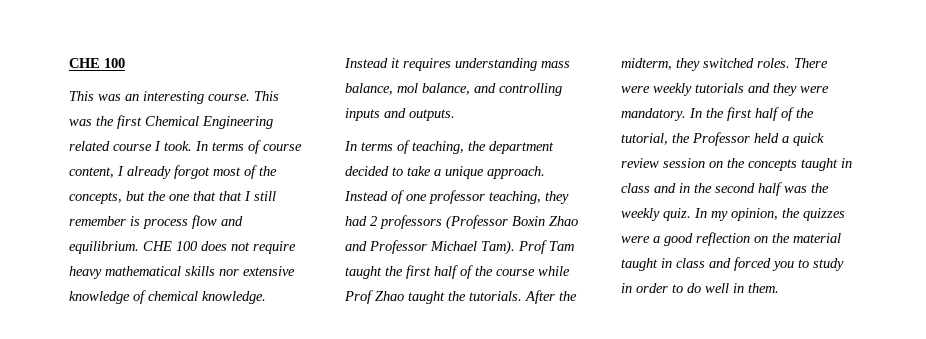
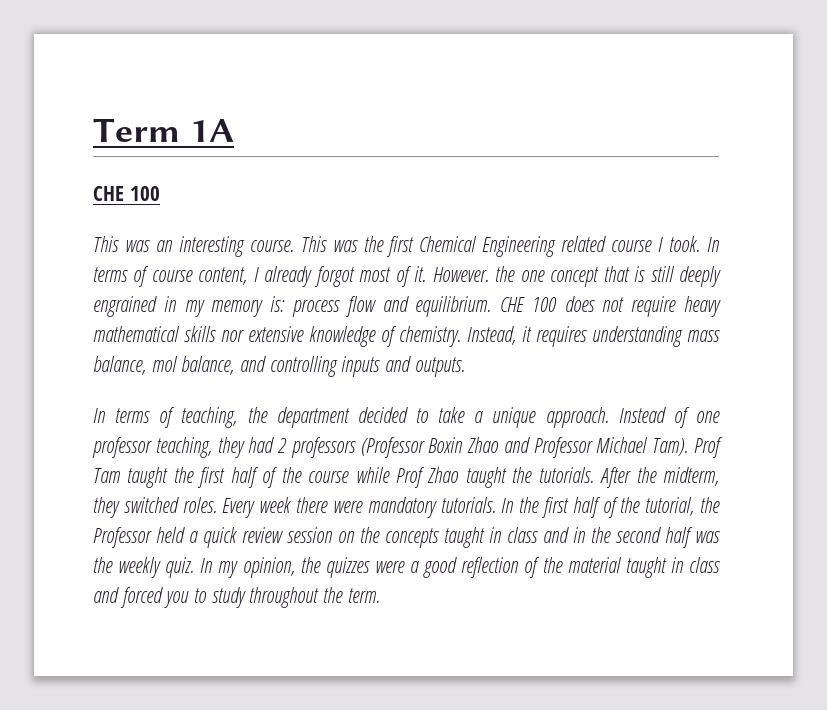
+ Term 1A
- In terms of course content, I already forgot most of the concepts, but the one that that I still remember is process flow and equilibrium.
+ In terms of course content, I already forgot most of it. However. the one concept that is still deeply engrained in my memory is: process flow and equilibrium.
- CHE 100 does not require heavy mathematical skills nor extensive knowledge of chemical knowledge. Instead it requires understanding mass balance, mol balance, and controlling inputs and outputs.
+ CHE 100 does not require heavy mathematical skills nor extensive knowledge of chemistry. Instead, it requires understanding mass balance, mol balance, and controlling inputs and outputs.
- There were weekly tutorials and they were mandatory.
+ Every week there were mandatory tutorials.
- In my opinion, the quizzes were a good reflection on the material taught in class and forced you to study in order to do well in them.
+ In my opinion, the quizzes were a good reflection of the material taught in class and forced you to study throughout the term.

